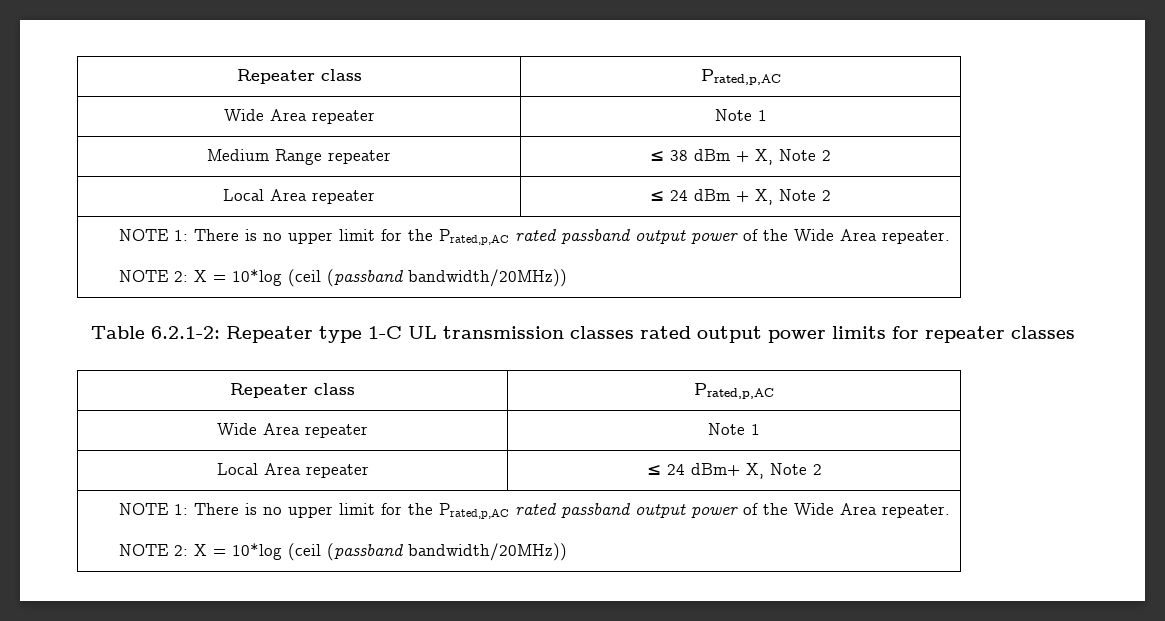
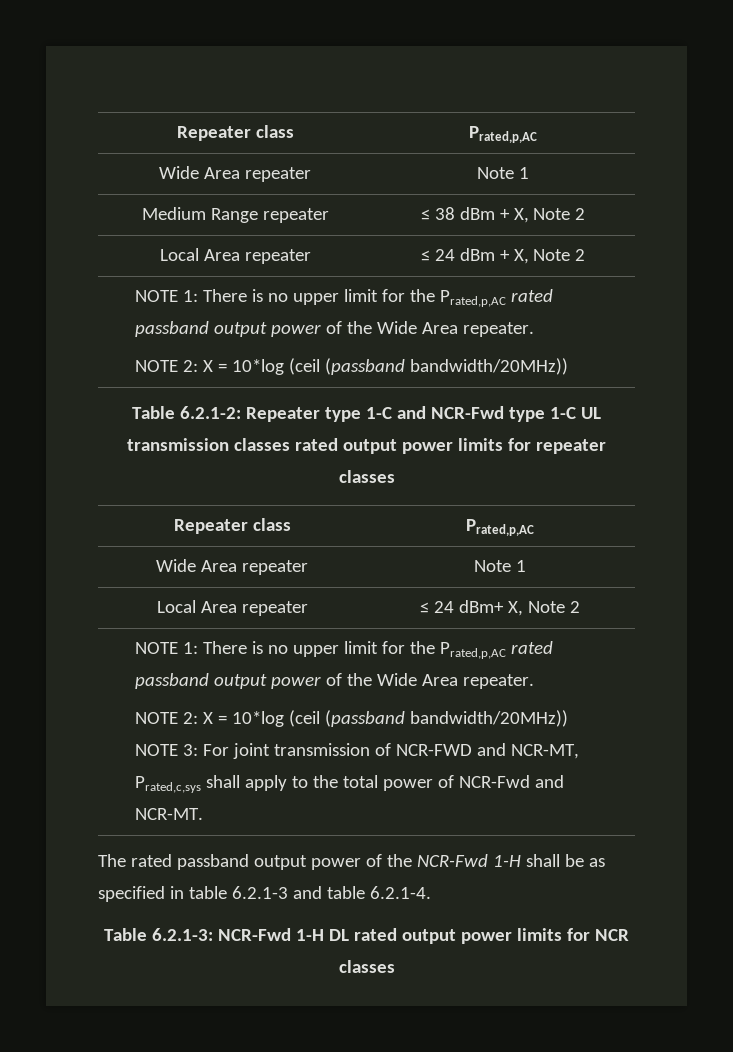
- Table 6.2.1-2: Repeater type 1-C UL transmission classes rated output power limits for repeater classes
+ Table 6.2.1-2: Repeater type 1-C and NCR-Fwd type 1-C UL transmission classes rated output power limits for repeater classes
+ NOTE 3: For joint transmission of NCR-FWD and NCR-MT, Prated,c,sys shall apply to the total power of NCR-Fwd and NCR-MT.
+ The rated passband output power of the NCR-Fwd 1-H shall be as specified in table 6.2.1-3 and table 6.2.1-4.
+ Table 6.2.1-3: NCR-Fwd 1-H DL rated output power limits for NCR classes

